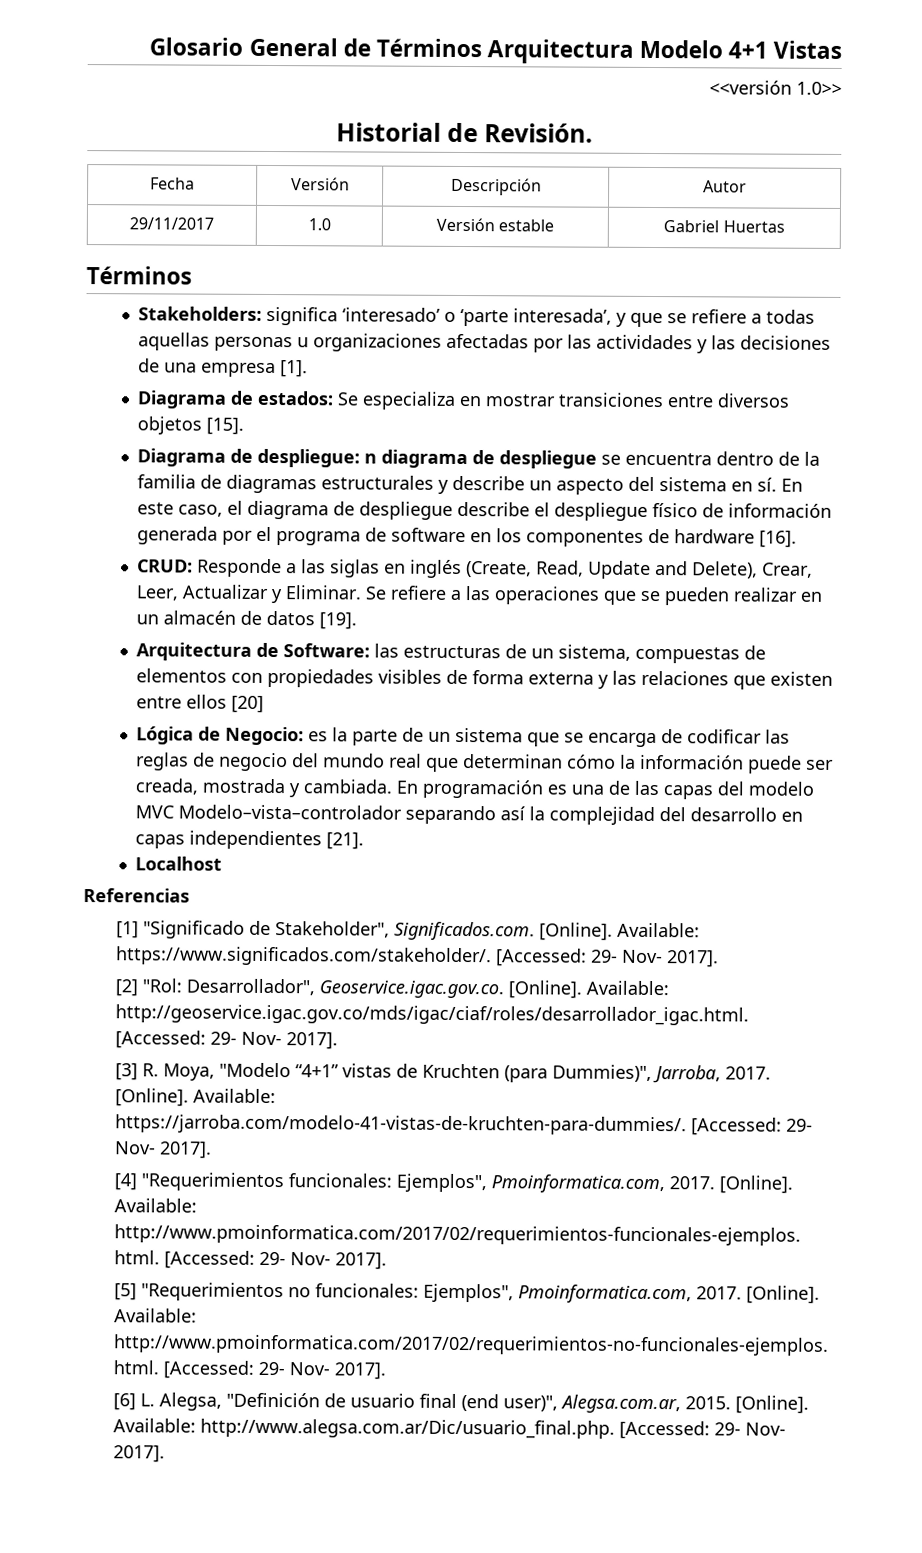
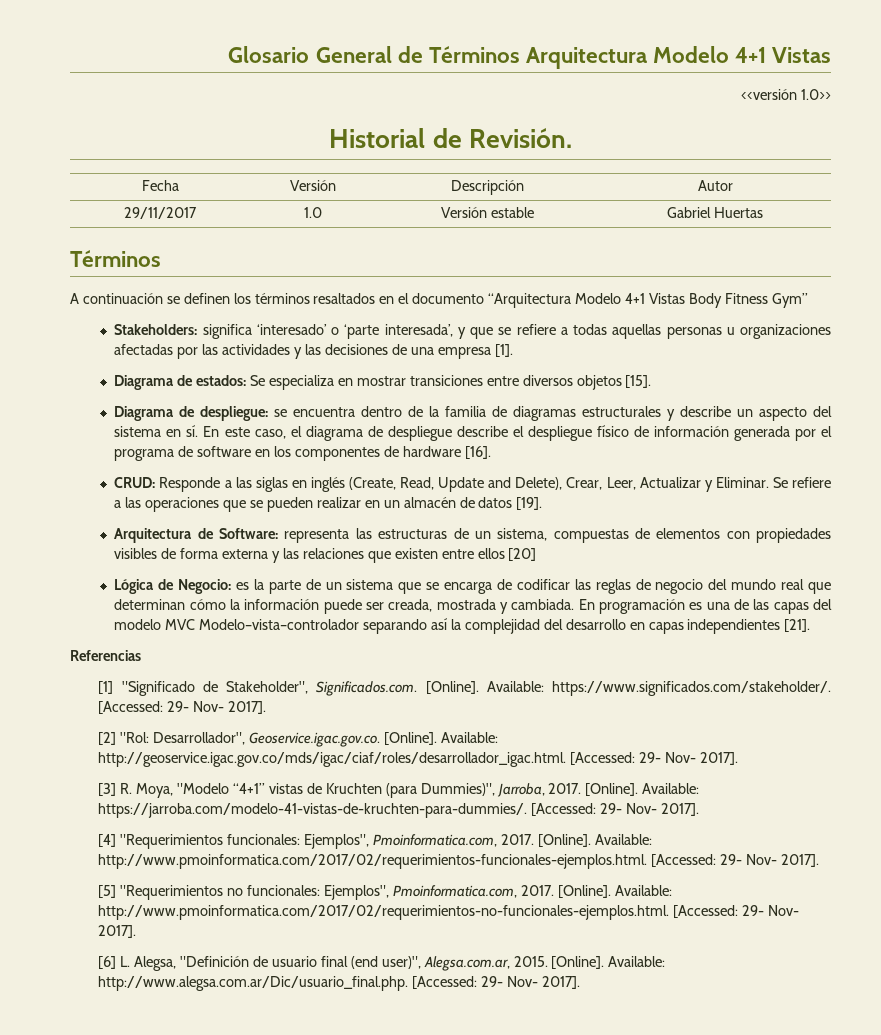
+ A continuación se definen los términos resaltados en el documento “Arquitectura Modelo 4+1 Vistas Body Fitness Gym”
- Diagrama de despliegue: n diagrama de despliegue se encuentra dentro de la familia de diagramas estructurales y describe un aspecto del sistema en sí.
+ Diagrama de despliegue: se encuentra dentro de la familia de diagramas estructurales y describe un aspecto del sistema en sí.
- Arquitectura de Software: las estructuras de un sistema, compuestas de elementos con propiedades visibles de forma externa y las relaciones que existen entre ellos [20]
+ Arquitectura de Software: representa las estructuras de un sistema, compuestas de elementos con propiedades visibles de forma externa y las relaciones que existen entre ellos [20]
- Localhost

